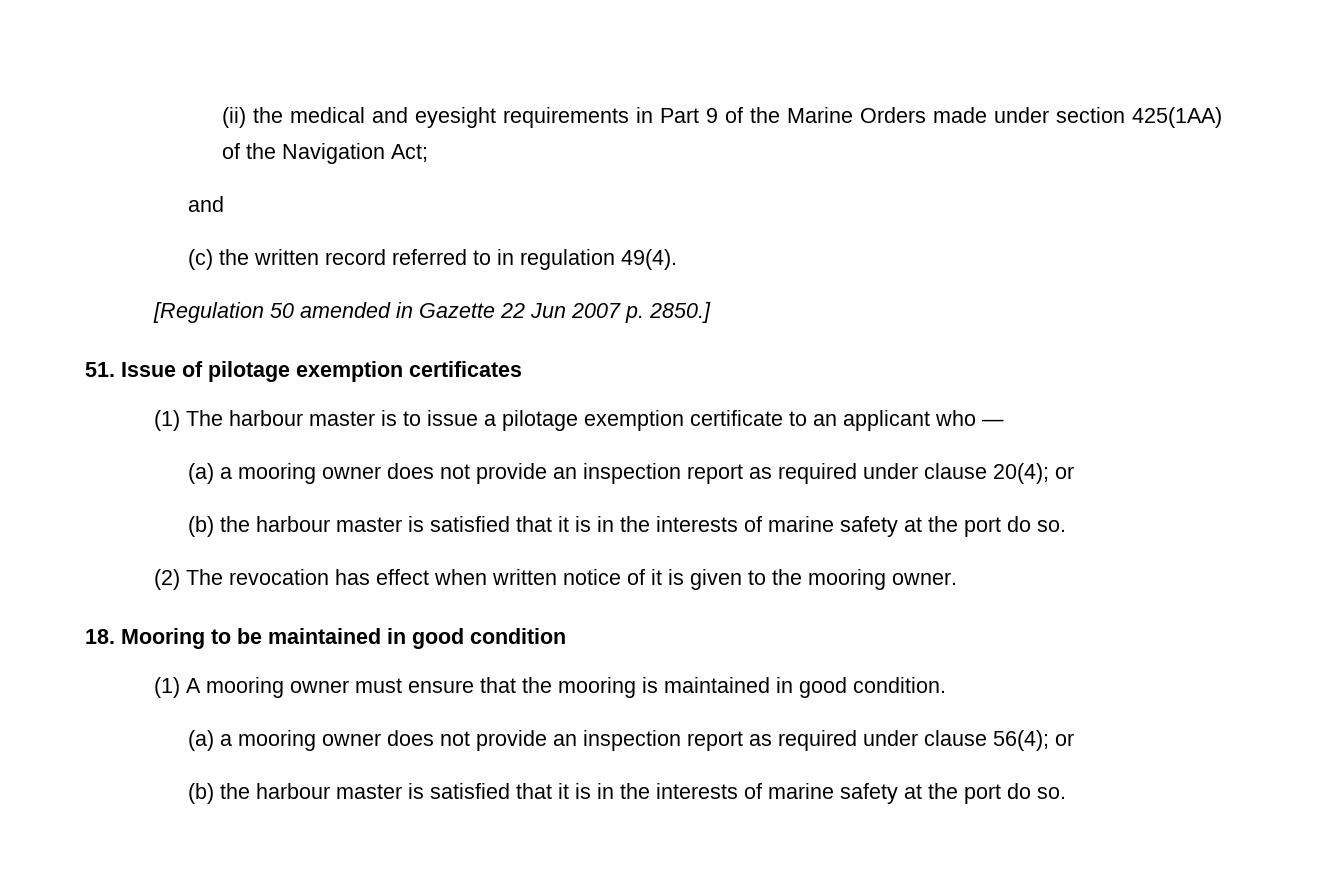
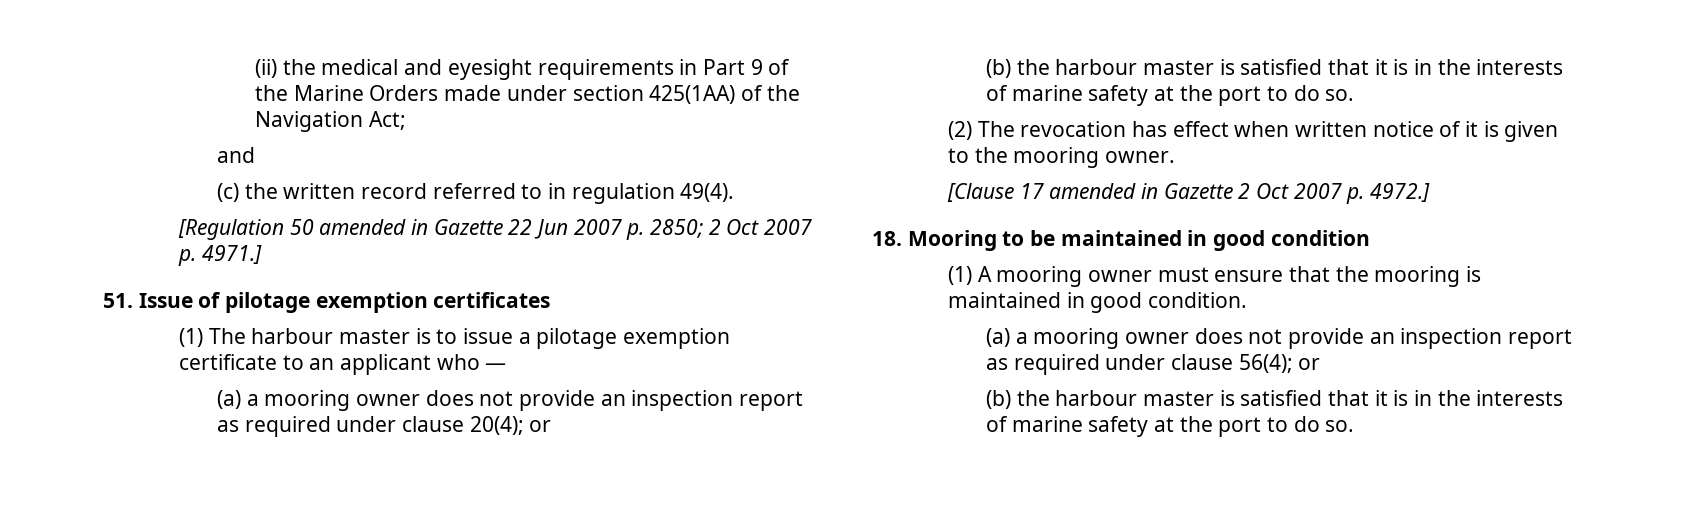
- [Regulation 50 amended in Gazette 22 Jun 2007 p. 2850.]
+ [Regulation 50 amended in Gazette 22 Jun 2007 p. 2850; 2 Oct 2007 p. 4971.]
  (a) a mooring owner does not provide an inspection report as required under clause 20(4); or
- (b) the harbour master is satisfied that it is in the interests of marine safety at the port do so.
+ (b) the harbour master is satisfied that it is in the interests of marine safety at the port to do so.
+ [Clause 17 amended in Gazette 2 Oct 2007 p. 4972.]
  (a) a mooring owner does not provide an inspection report as required under clause 56(4); or
- (b) the harbour master is satisfied that it is in the interests of marine safety at the port do so.
+ (b) the harbour master is satisfied that it is in the interests of marine safety at the port to do so.

